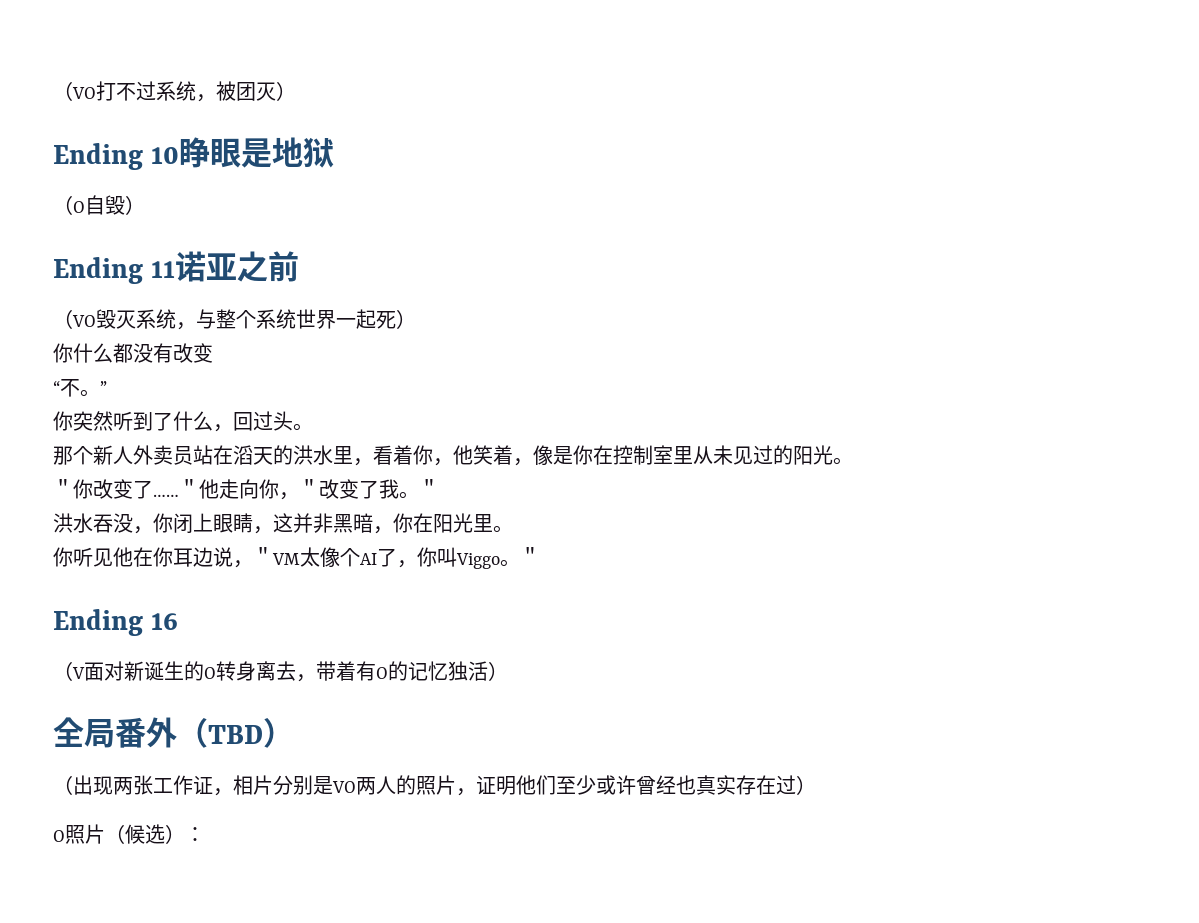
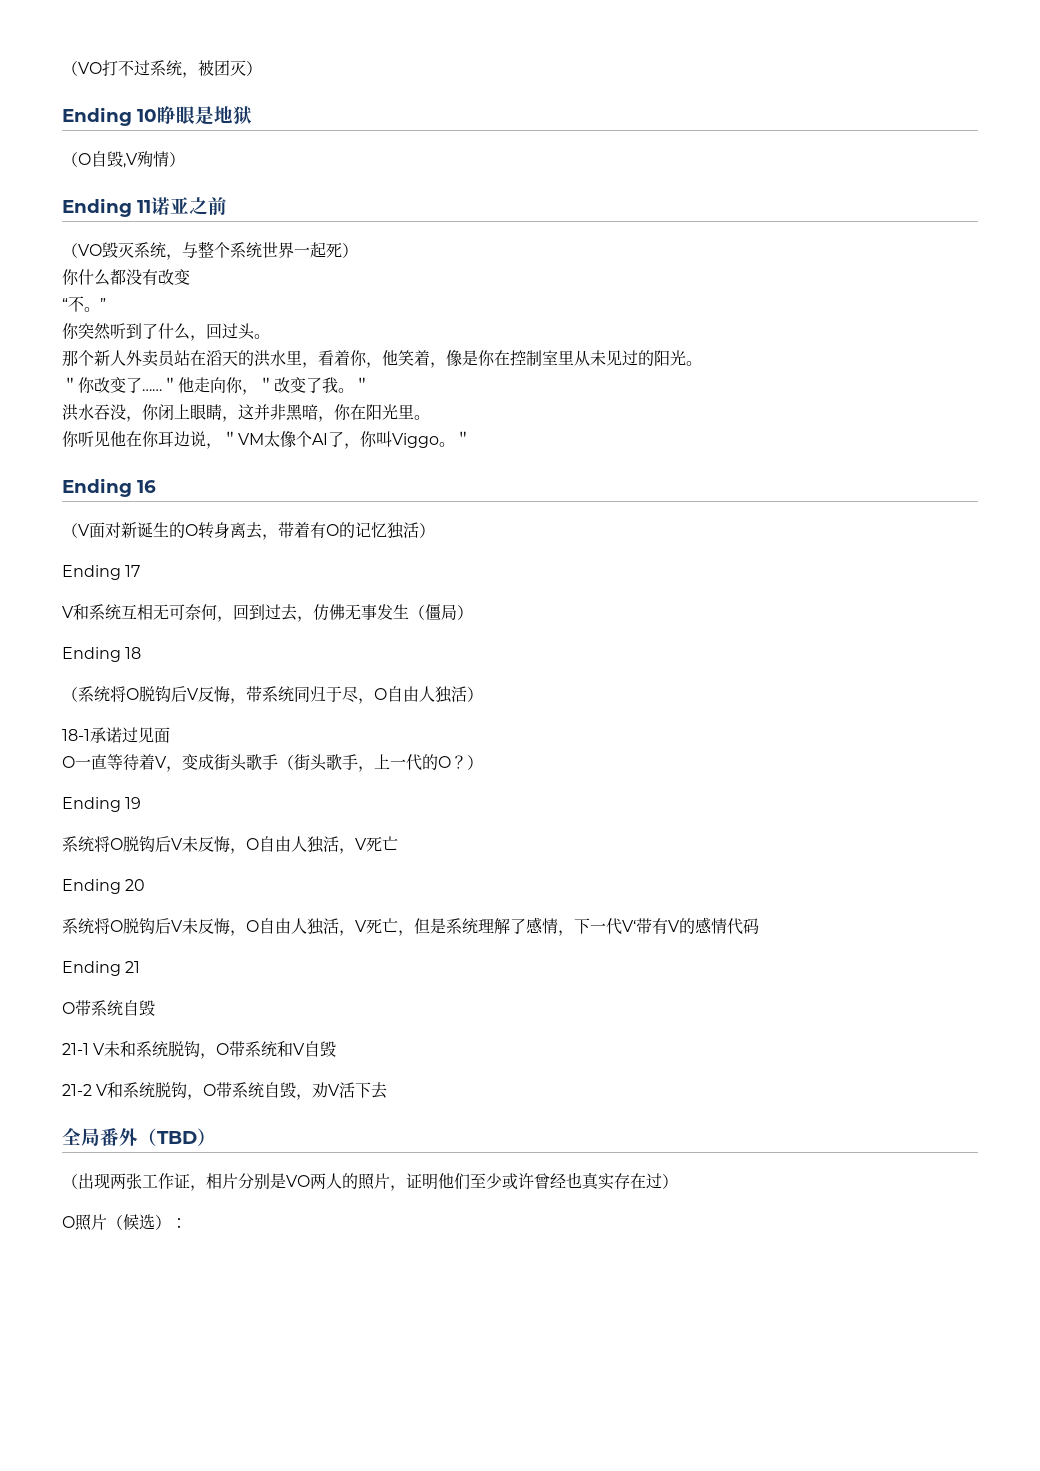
- （O自毁）
+ （O自毁,V殉情）
+ Ending 17
+ V和系统互相无可奈何，回到过去，仿佛无事发生（僵局）
+ Ending 18
+ （系统将O脱钩后V反悔，带系统同归于尽，O自由人独活）
+ 18-1承诺过见面
+ O一直等待着V，变成街头歌手（街头歌手，上一代的O？）
+ Ending 19
+ 系统将O脱钩后V未反悔，O自由人独活，V死亡
+ Ending 20
+ 系统将O脱钩后V未反悔，O自由人独活，V死亡，但是系统理解了感情，下一代V‘带有V的感情代码
+ Ending 21
+ O带系统自毁
+ 21-1 V未和系统脱钩，O带系统和V自毁
+ 21-2 V和系统脱钩，O带系统自毁，劝V活下去

